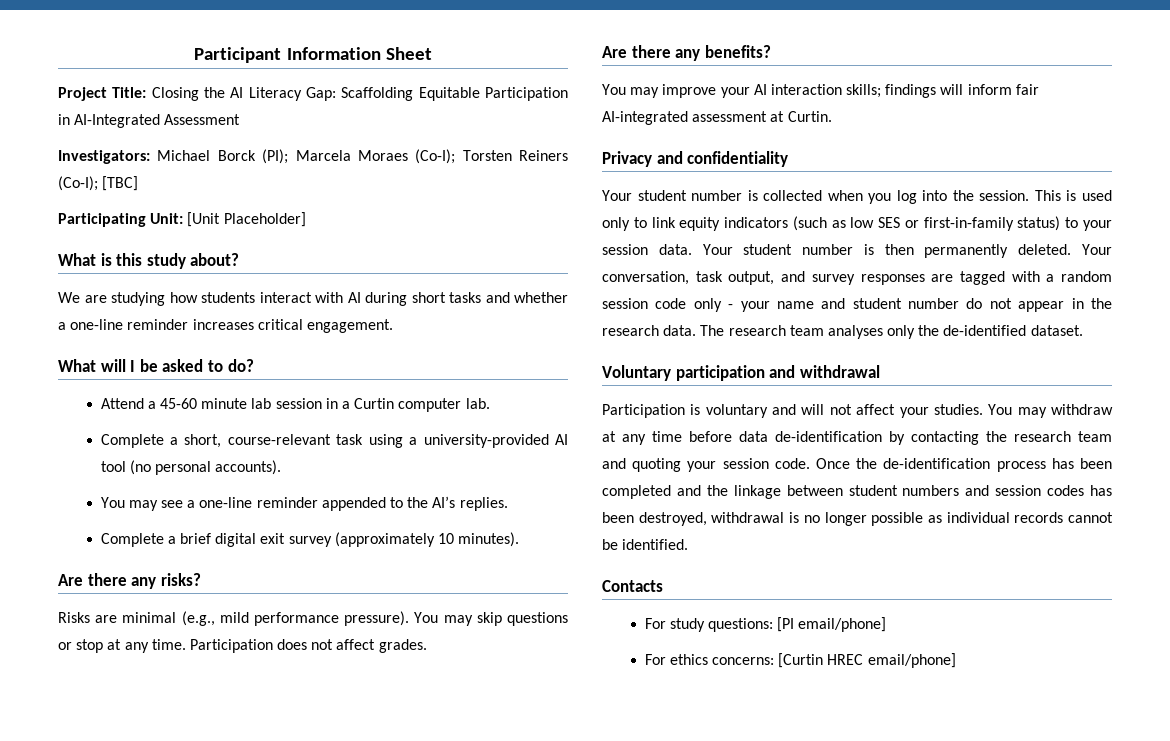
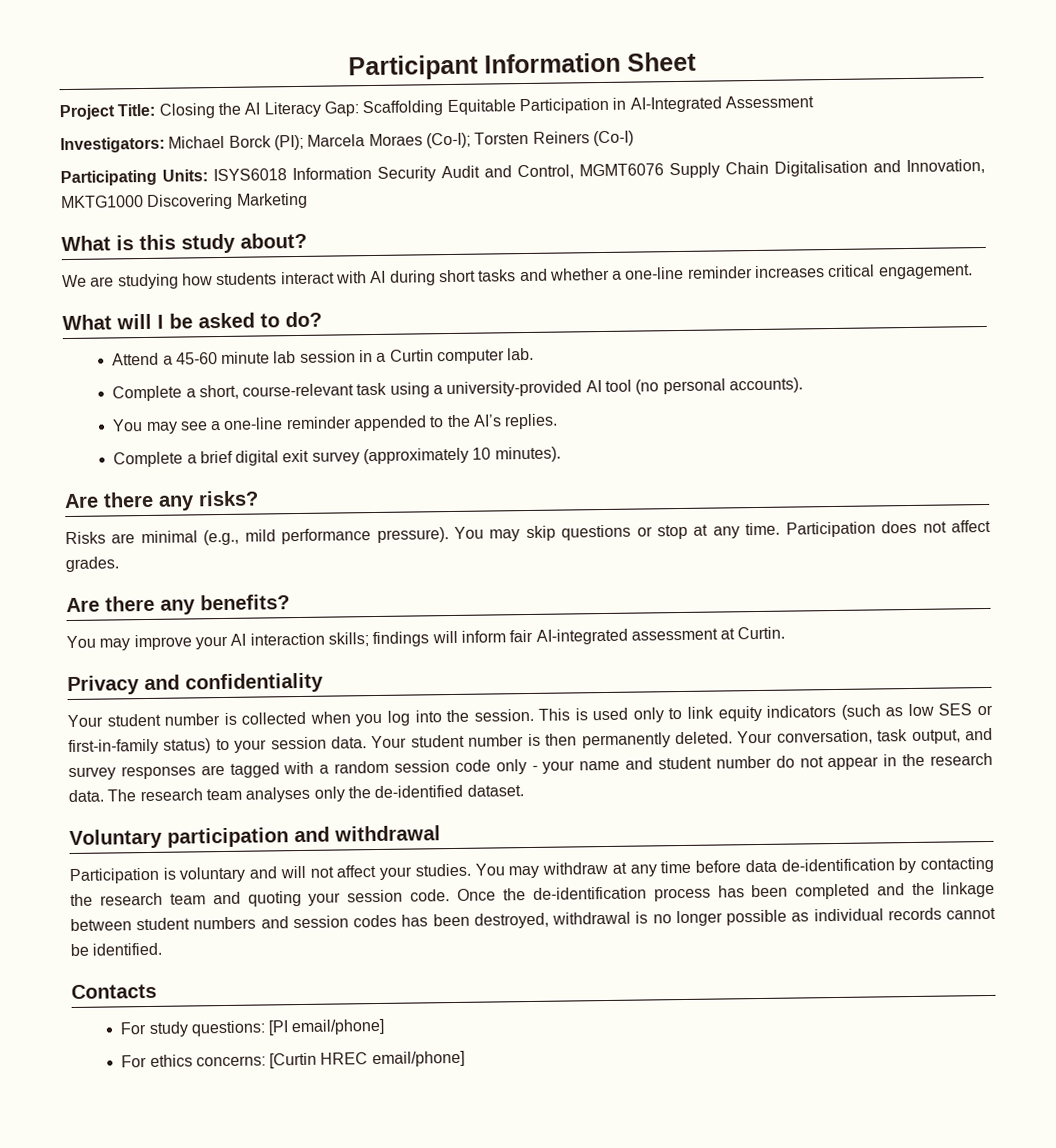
- Investigators: Michael Borck (PI); Marcela Moraes (Co-I); Torsten Reiners (Co-I); [TBC]
+ Investigators: Michael Borck (PI); Marcela Moraes (Co-I); Torsten Reiners (Co-I)
- Participating Unit: [Unit Placeholder]
+ Participating Units: ISYS6018 Information Security Audit and Control, MGMT6076 Supply Chain Digitalisation and Innovation, MKTG1000 Discovering Marketing

